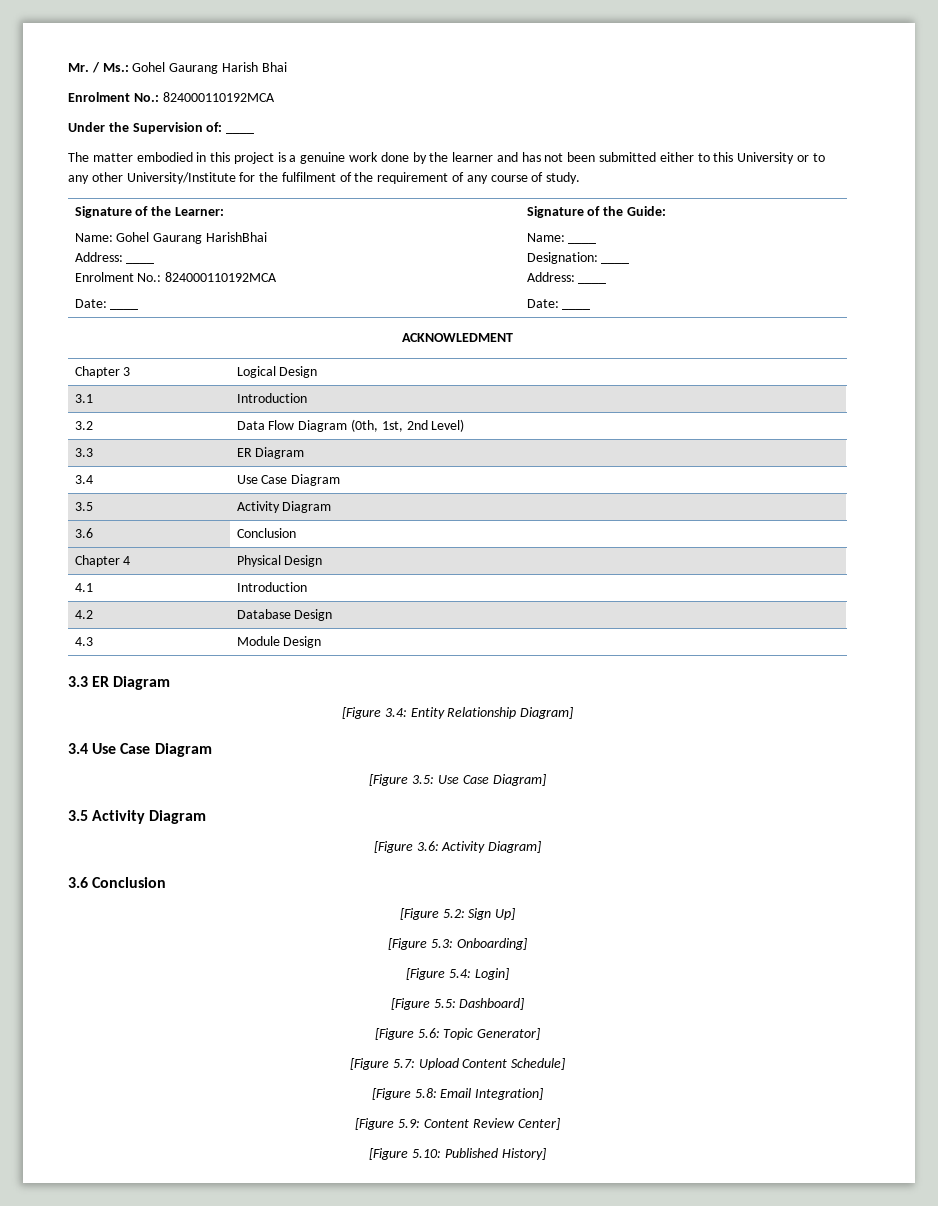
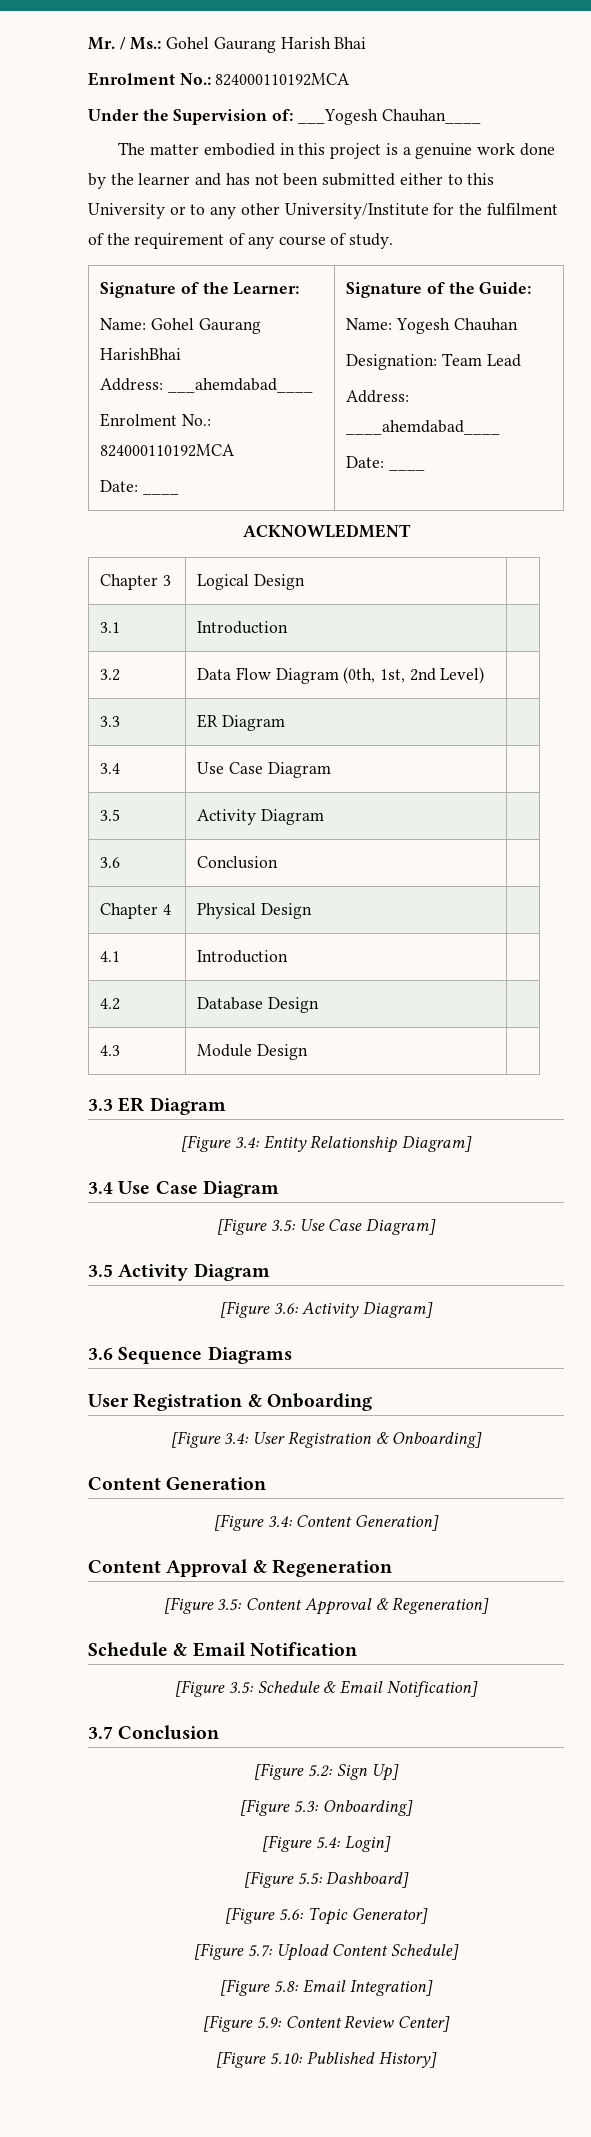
- Under the Supervision of: ____
+ Under the Supervision of: ___Yogesh Chauhan____
  Signature of the Learner:
  Name: Gohel Gaurang HarishBhai
- Address: ____
+ Address: ___ahemdabad____
  Enrolment No.: 824000110192MCA
  Date: ____ | Signature of the Guide:
- Name: ____
- Designation: ____
- Address: ____
+ Name: Yogesh Chauhan
+ Designation: Team Lead
+ Address: ____ahemdabad____
- 3.6 Conclusion
+ 3.6 Sequence Diagrams
+ User Registration & Onboarding
+ [Figure 3.4: User Registration & Onboarding]
+ Content Generation
+ [Figure 3.4: Content Generation]
+ Content Approval & Regeneration
+ [Figure 3.5: Content Approval & Regeneration]
+ Schedule & Email Notification
+ [Figure 3.5: Schedule & Email Notification]
+ 3.7 Conclusion

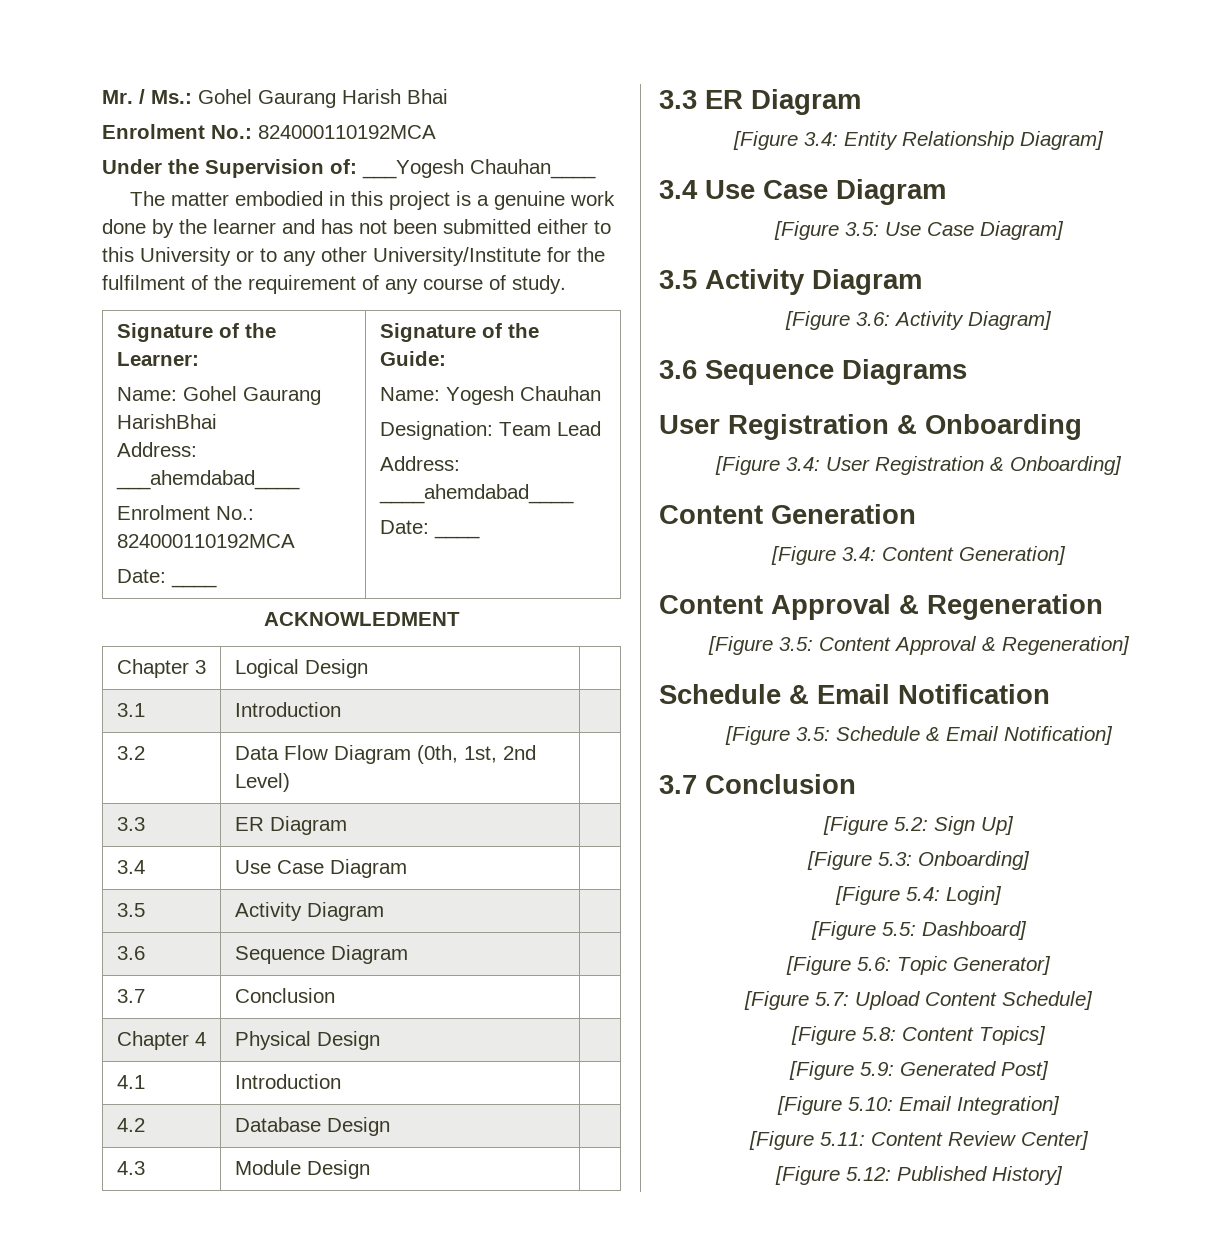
- 3.6 | Conclusion |
+ 3.6 | Sequence Diagram |
+ 3.7 | Conclusion |
- [Figure 5.8: Email Integration]
+ [Figure 5.8: Content Topics]
+ [Figure 5.9: Generated Post]
+ [Figure 5.10: Email Integration]
- [Figure 5.9: Content Review Center]
+ [Figure 5.11: Content Review Center]
- [Figure 5.10: Published History]
+ [Figure 5.12: Published History]

